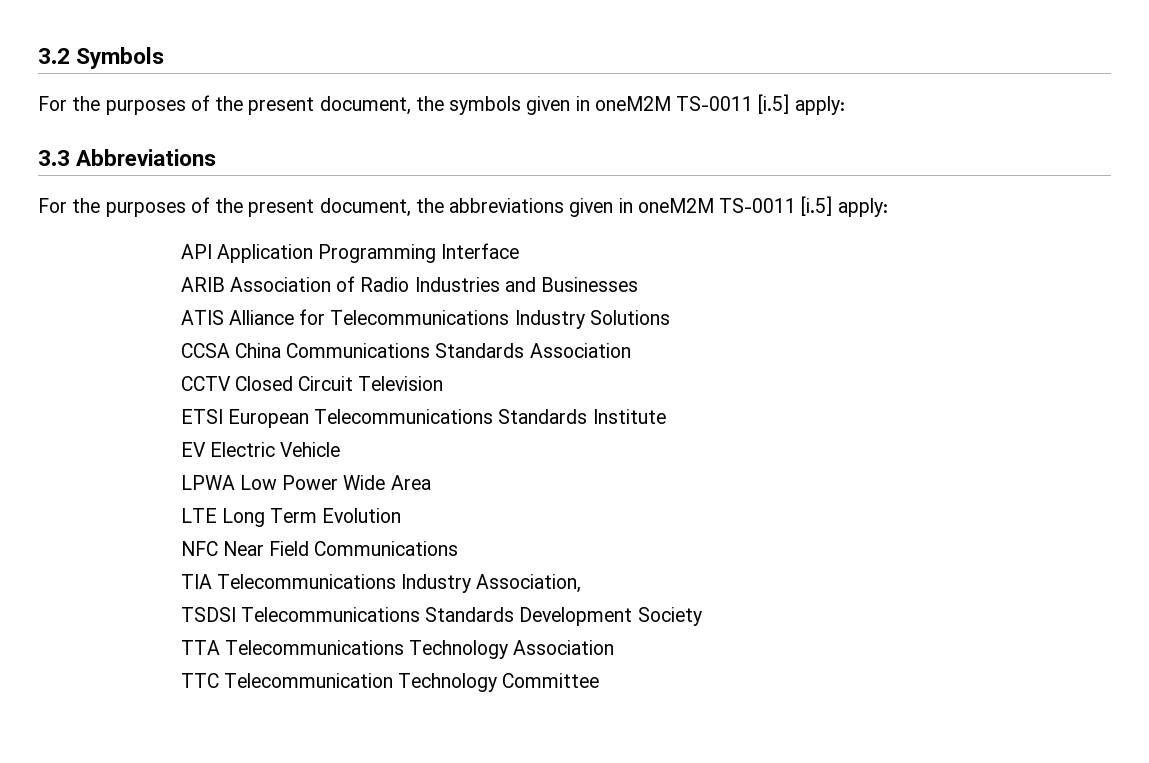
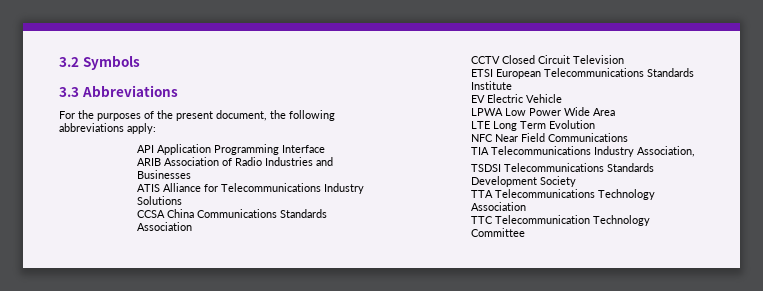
- For the purposes of the present document, the symbols given in oneM2M TS-0011 [i.5] apply:
- For the purposes of the present document, the abbreviations given in oneM2M TS-0011 [i.5] apply:
+ For the purposes of the present document, the following abbreviations apply:

